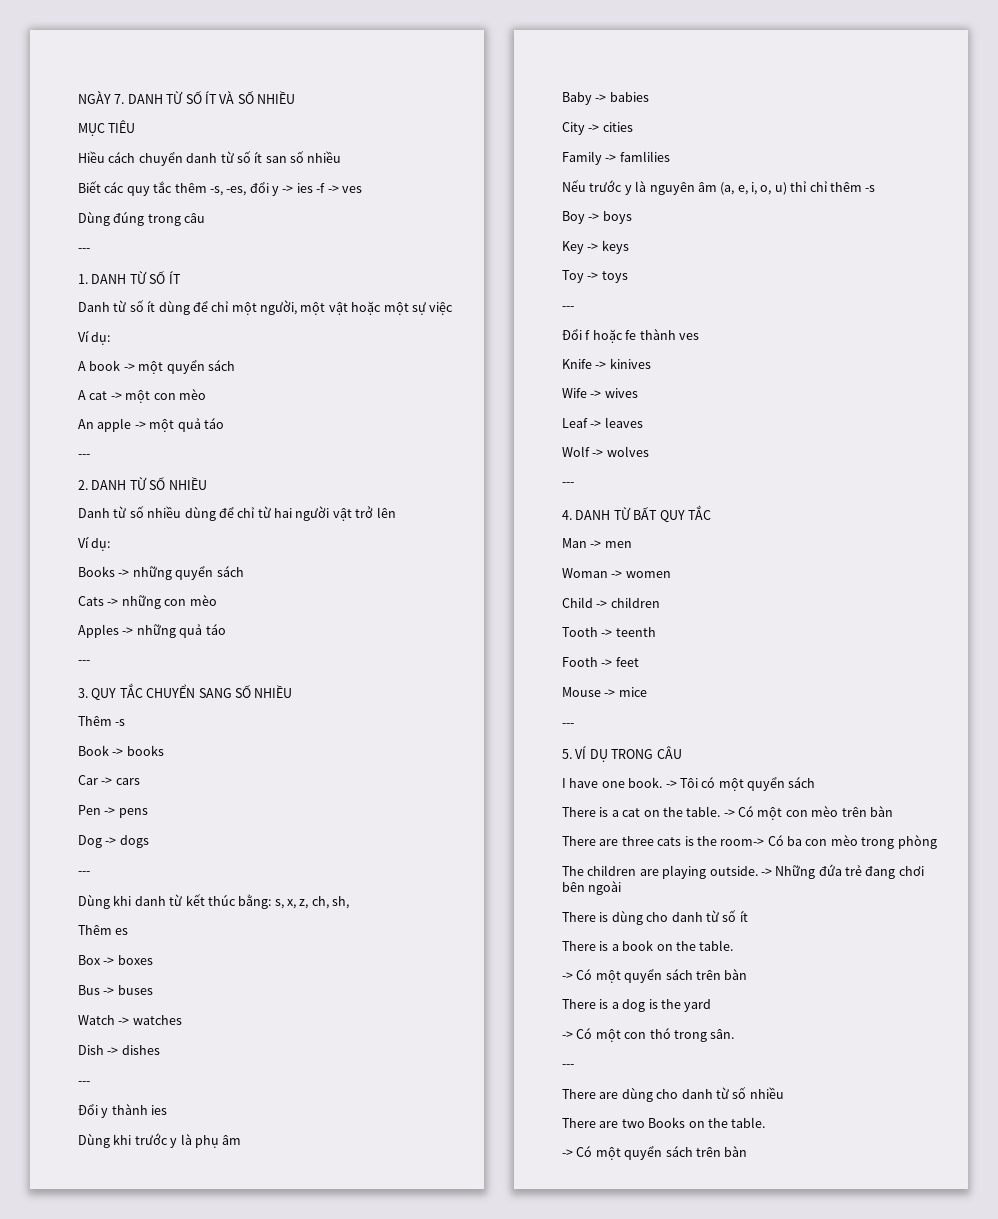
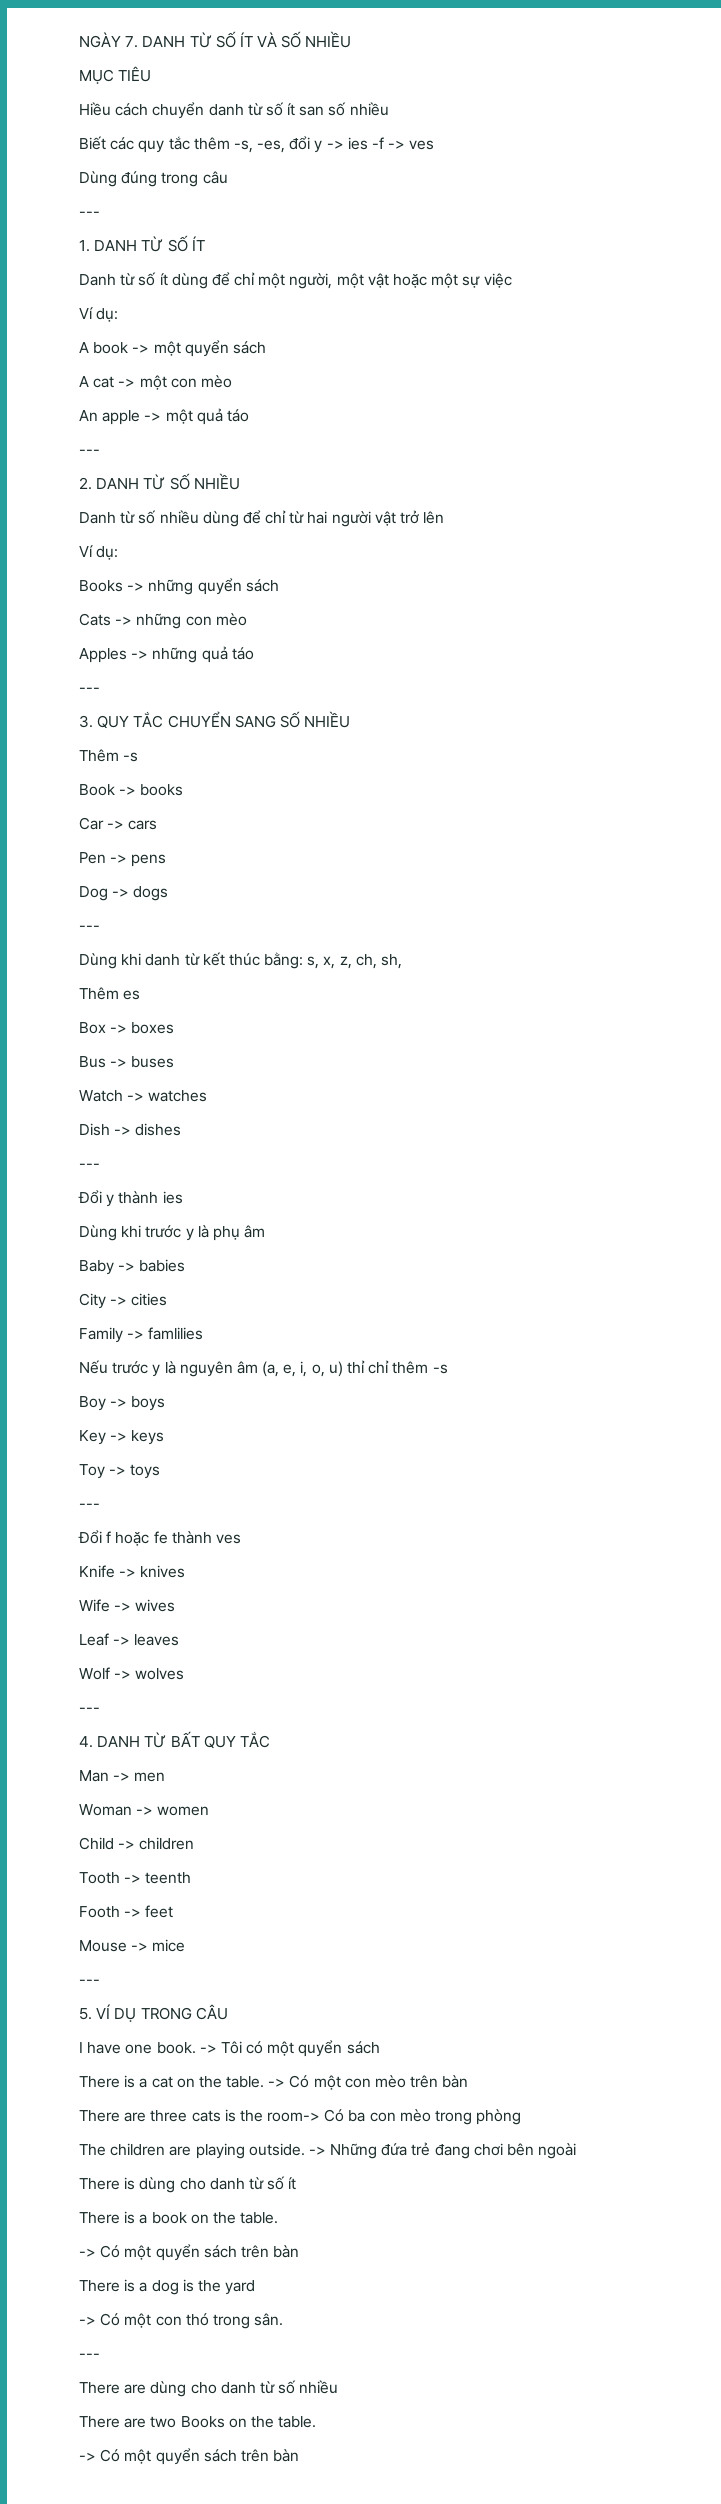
- Knife -> kinives
+ Knife -> knives

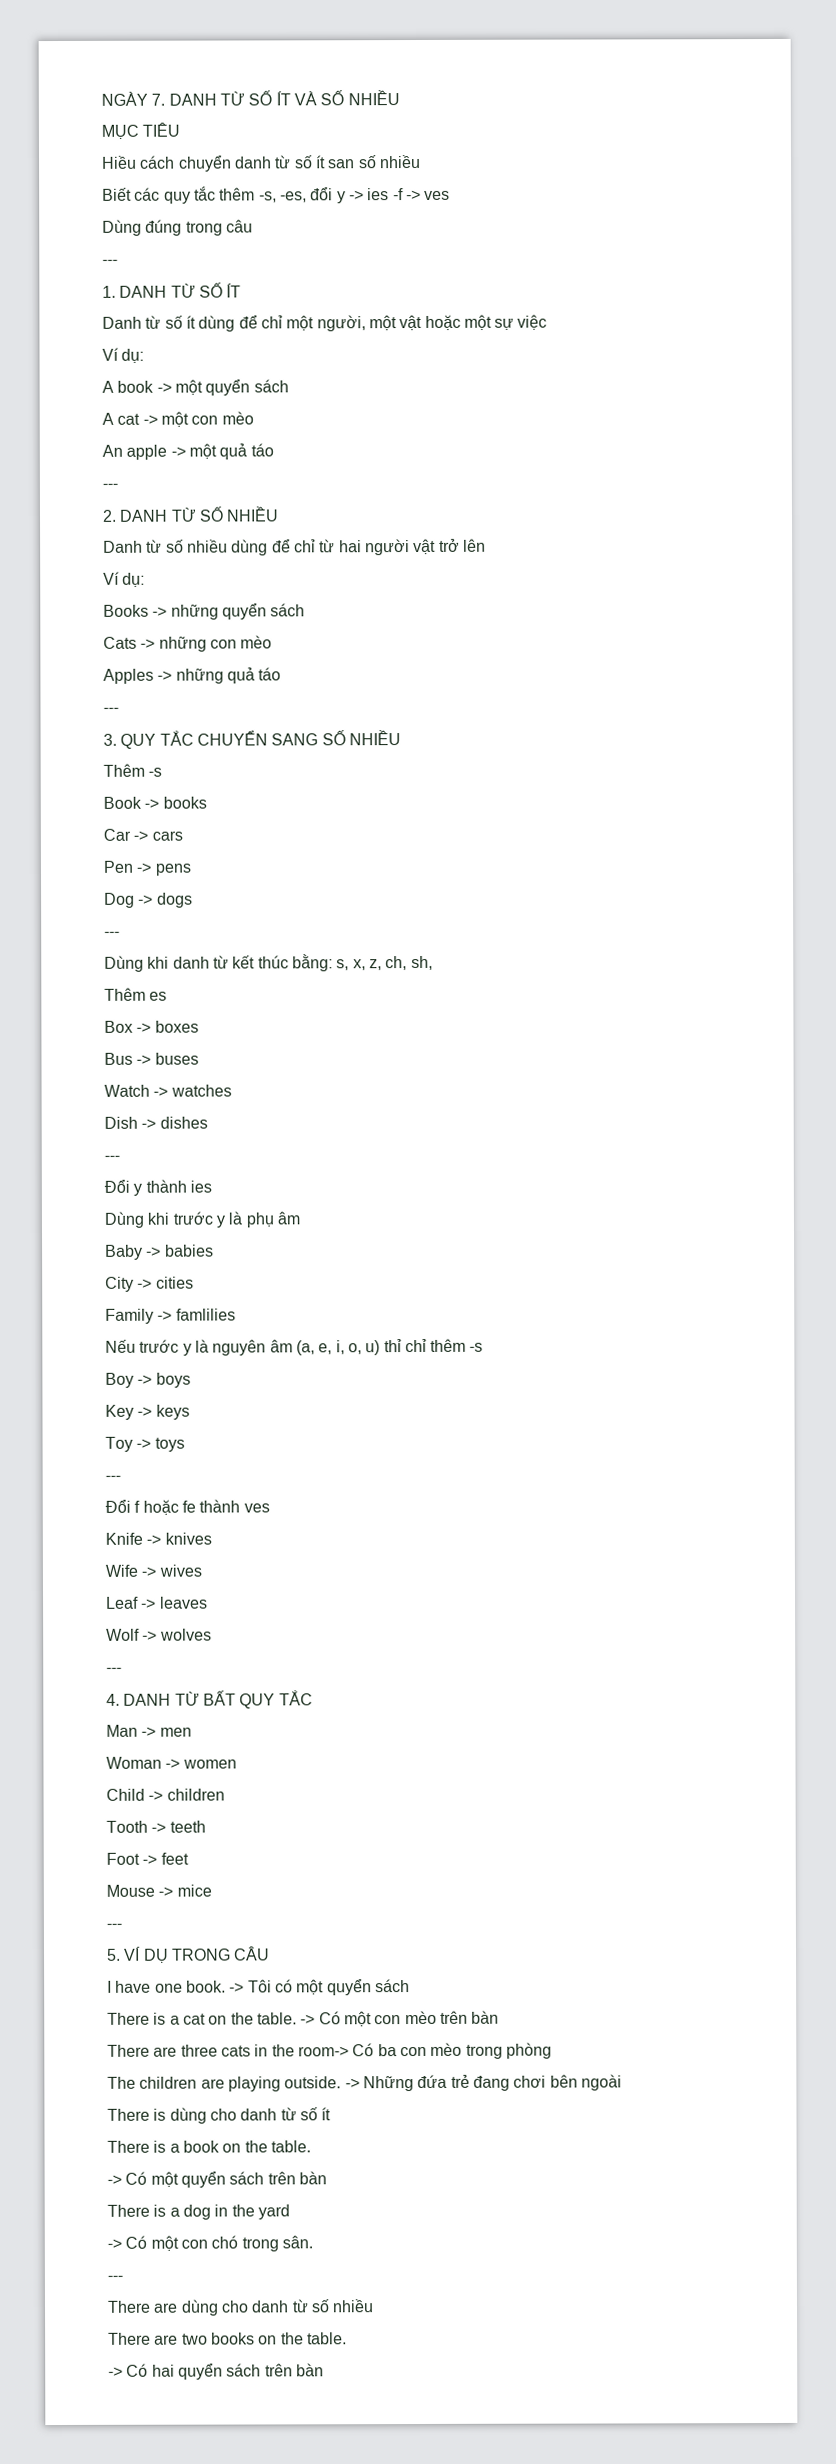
- Tooth -> teenth
- Footh -> feet
+ Tooth -> teeth
+ Foot -> feet
- There are three cats is the room-> Có ba con mèo trong phòng
+ There are three cats in the room-> Có ba con mèo trong phòng
- There is a dog is the yard
+ There is a dog in the yard
- -> Có một con thó trong sân.
+ -> Có một con chó trong sân.
- There are two Books on the table.
- -> Có một quyển sách trên bàn
+ There are two books on the table.
+ -> Có hai quyển sách trên bàn

